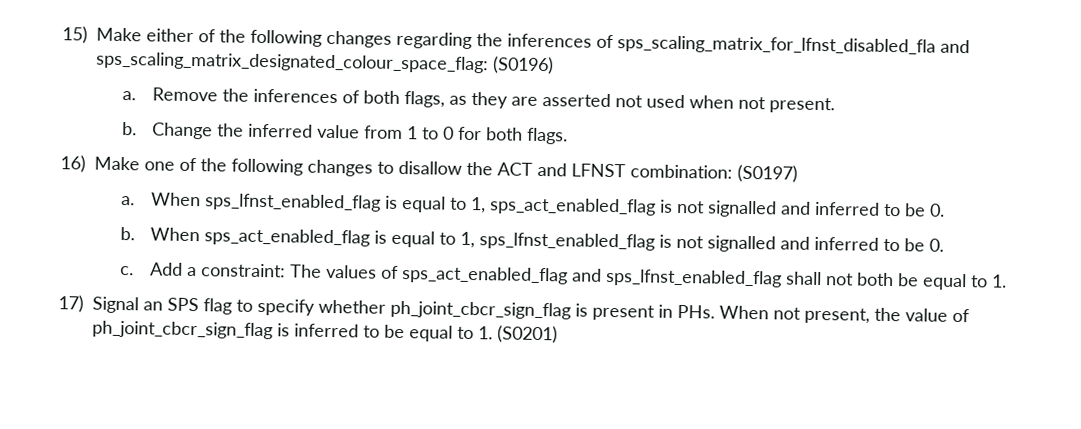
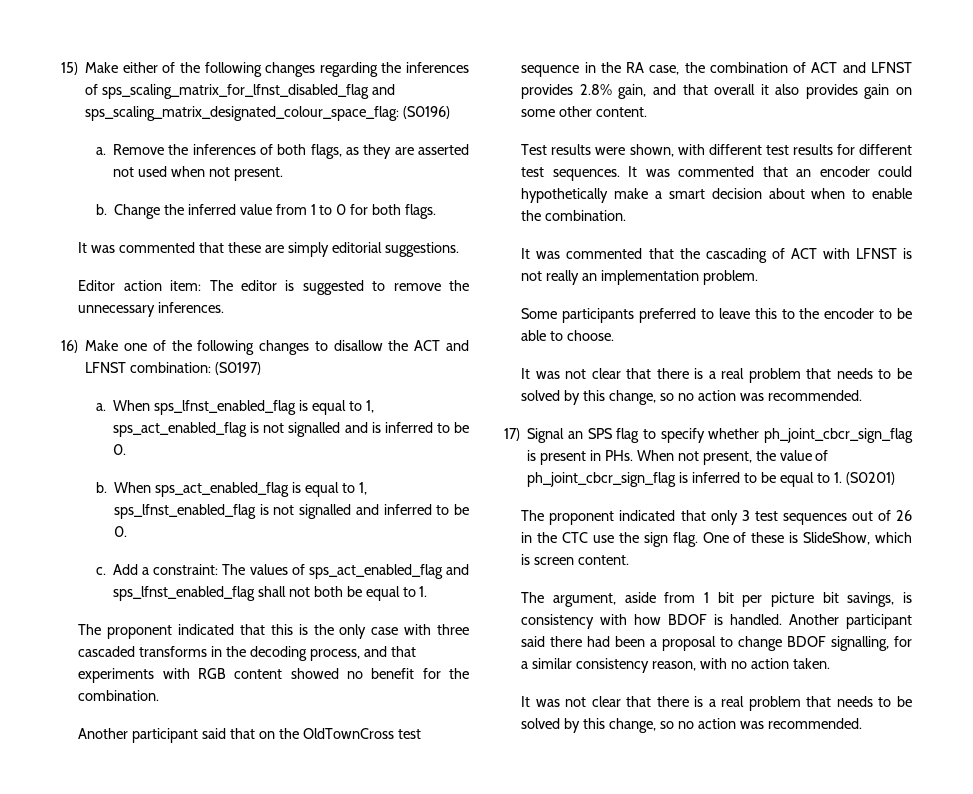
- 15) Make either of the following changes regarding the inferences of sps_scaling_matrix_for_lfnst_disabled_fla and sps_scaling_matrix_designated_colour_space_flag: (S0196)
+ 15) Make either of the following changes regarding the inferences of sps_scaling_matrix_for_lfnst_disabled_flag and sps_scaling_matrix_designated_colour_space_flag: (S0196)
+ It was commented that these are simply editorial suggestions.
+ Editor action item: The editor is suggested to remove the unnecessary inferences.
- When sps_lfnst_enabled_flag is equal to 1, sps_act_enabled_flag is not signalled and inferred to be 0.
+ When sps_lfnst_enabled_flag is equal to 1, sps_act_enabled_flag is not signalled and is inferred to be 0.
+ The proponent indicated that this is the only case with three cascaded transforms in the decoding process, and that experiments with RGB content showed no benefit for the combination.
+ Another participant said that on the OldTownCross test sequence in the RA case, the combination of ACT and LFNST provides 2.8% gain, and that overall it also provides gain on some other content.
+ Test results were shown, with different test results for different test sequences. It was commented that an encoder could hypothetically make a smart decision about when to enable the combination.
+ It was commented that the cascading of ACT with LFNST is not really an implementation problem.
+ Some participants preferred to leave this to the encoder to be able to choose.
+ It was not clear that there is a real problem that needs to be solved by this change, so no action was recommended.
+ The proponent indicated that only 3 test sequences out of 26 in the CTC use the sign flag. One of these is SlideShow, which is screen content.
+ The argument, aside from 1 bit per picture bit savings, is consistency with how BDOF is handled. Another participant said there had been a proposal to change BDOF signalling, for a similar consistency reason, with no action taken.
+ It was not clear that there is a real problem that needs to be solved by this change, so no action was recommended.

